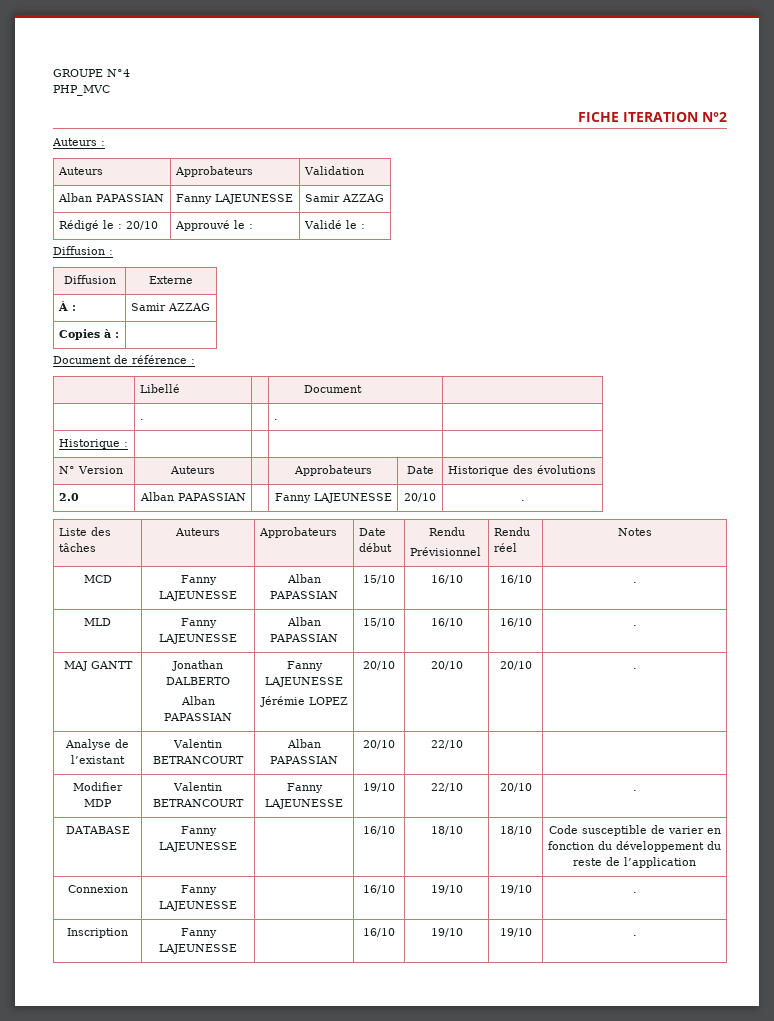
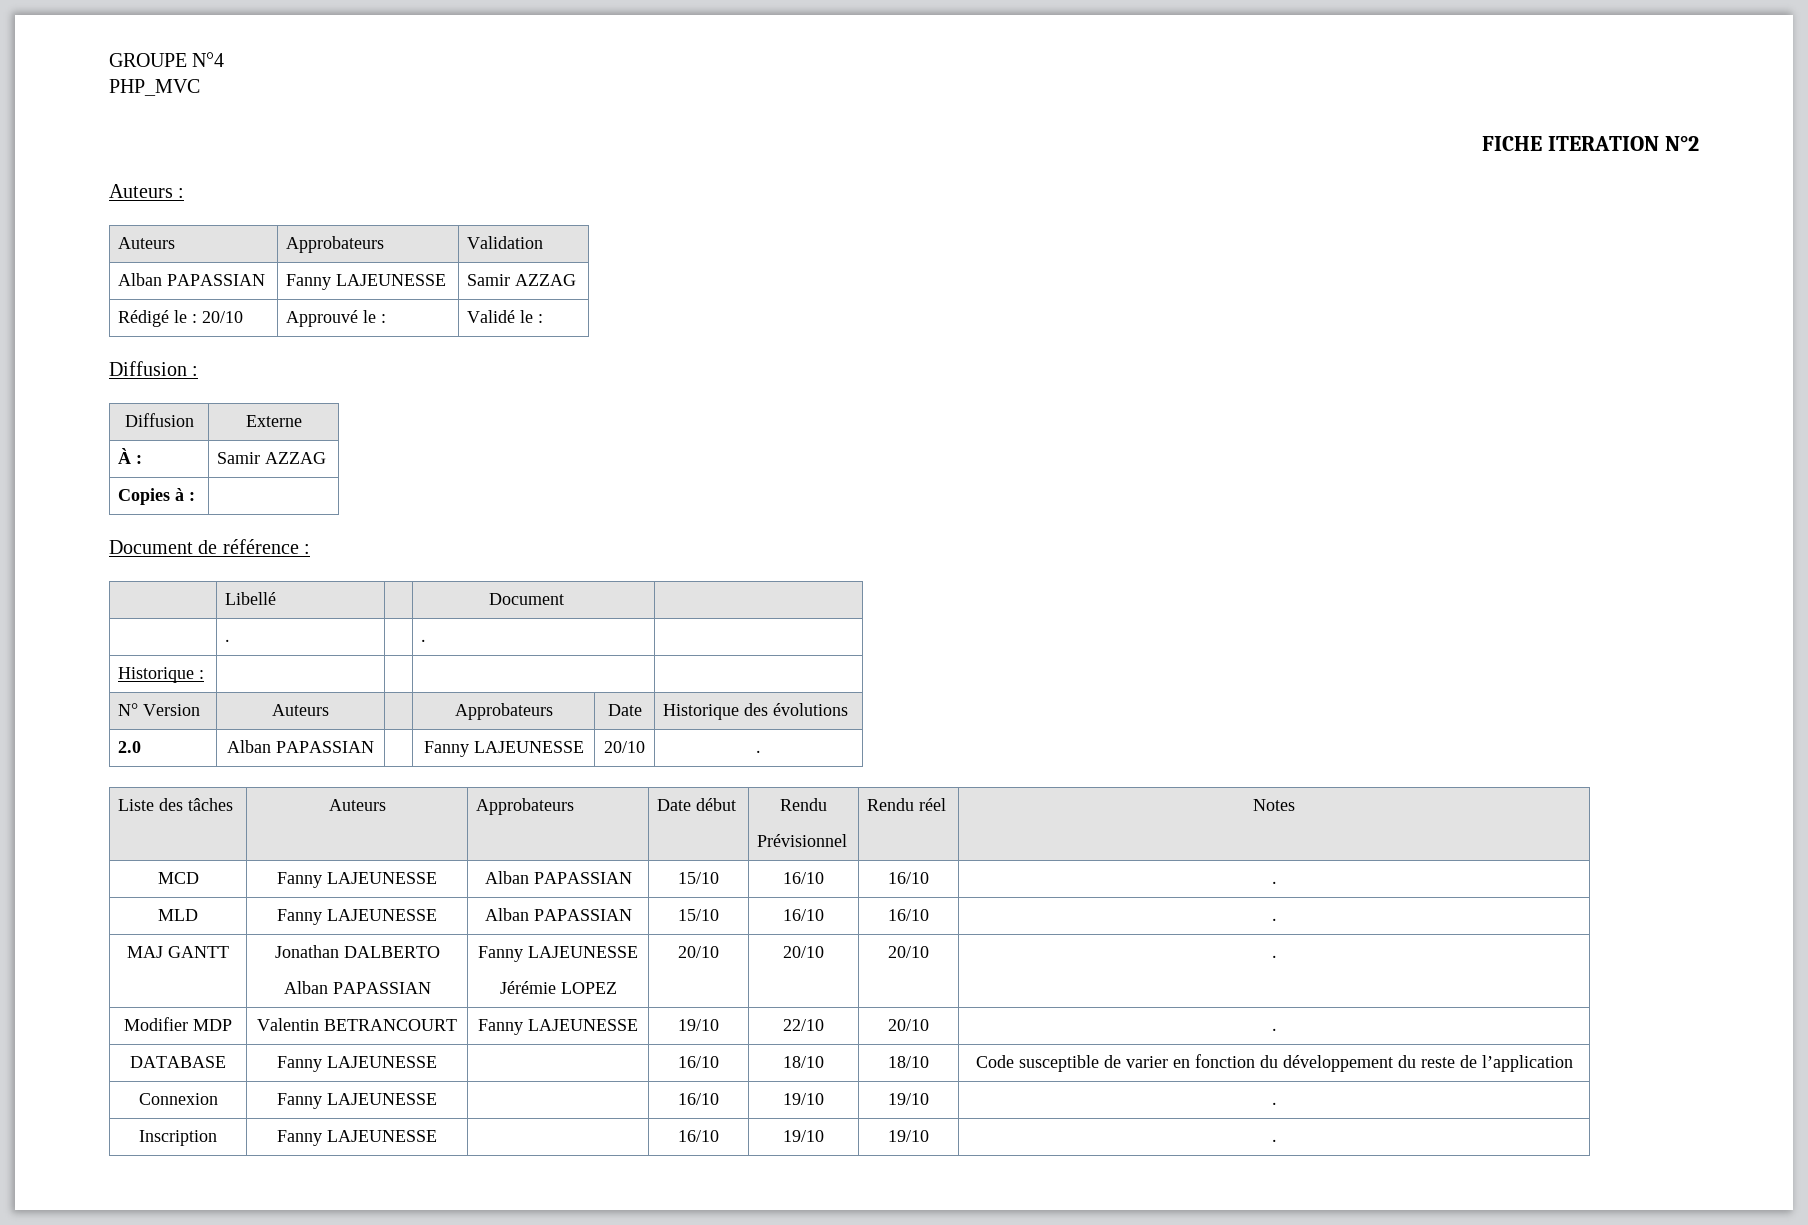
- Analyse de l’existant | Valentin BETRANCOURT | Alban PAPASSIAN | 20/10 | 22/10 | |

